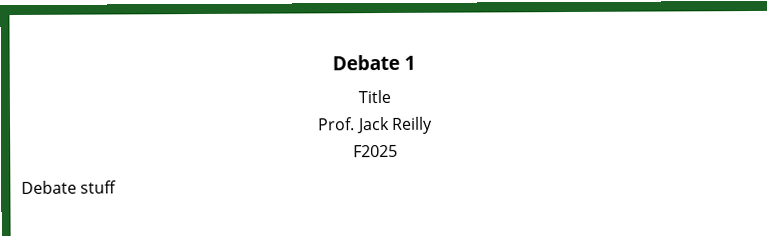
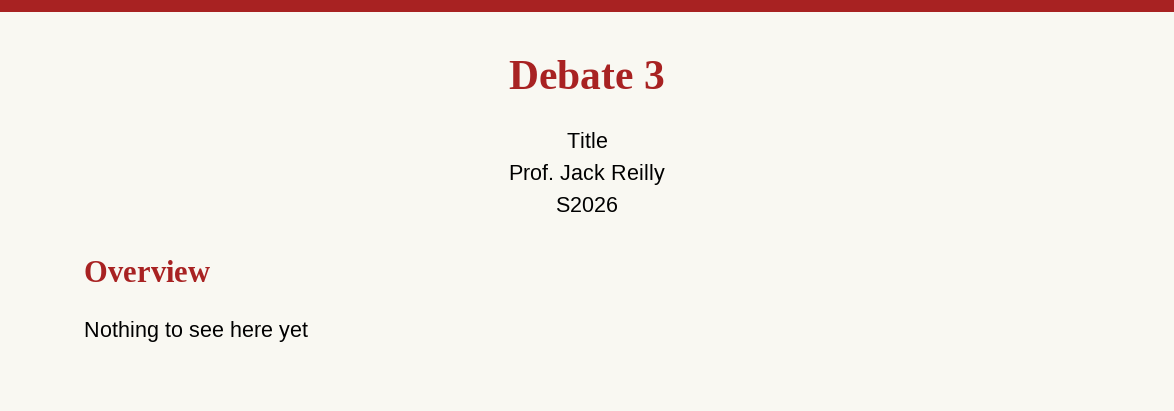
- Debate 1
+ Debate 3
- F2025
- Debate stuff
+ S2026
+ Overview
+ Nothing to see here yet

